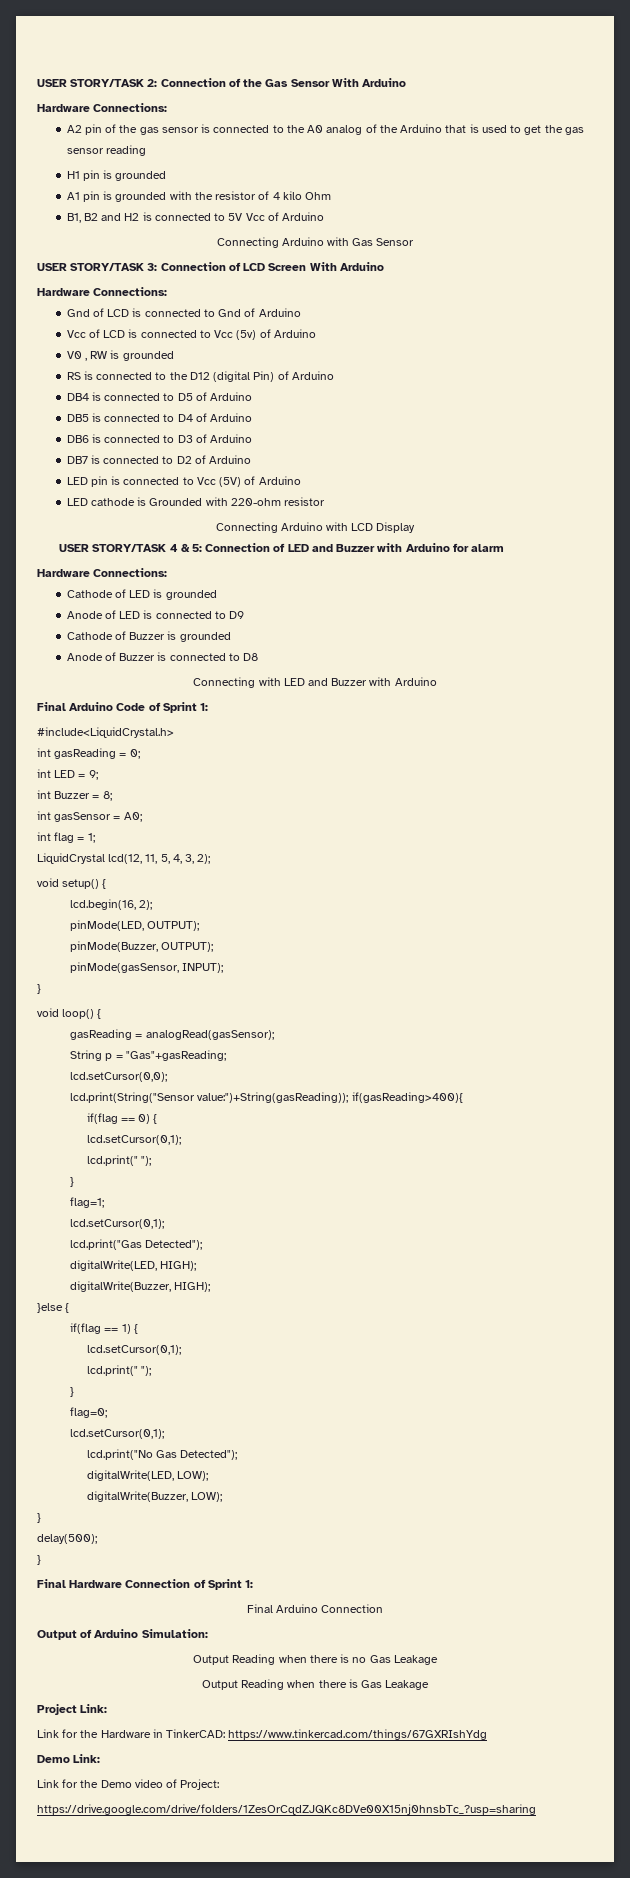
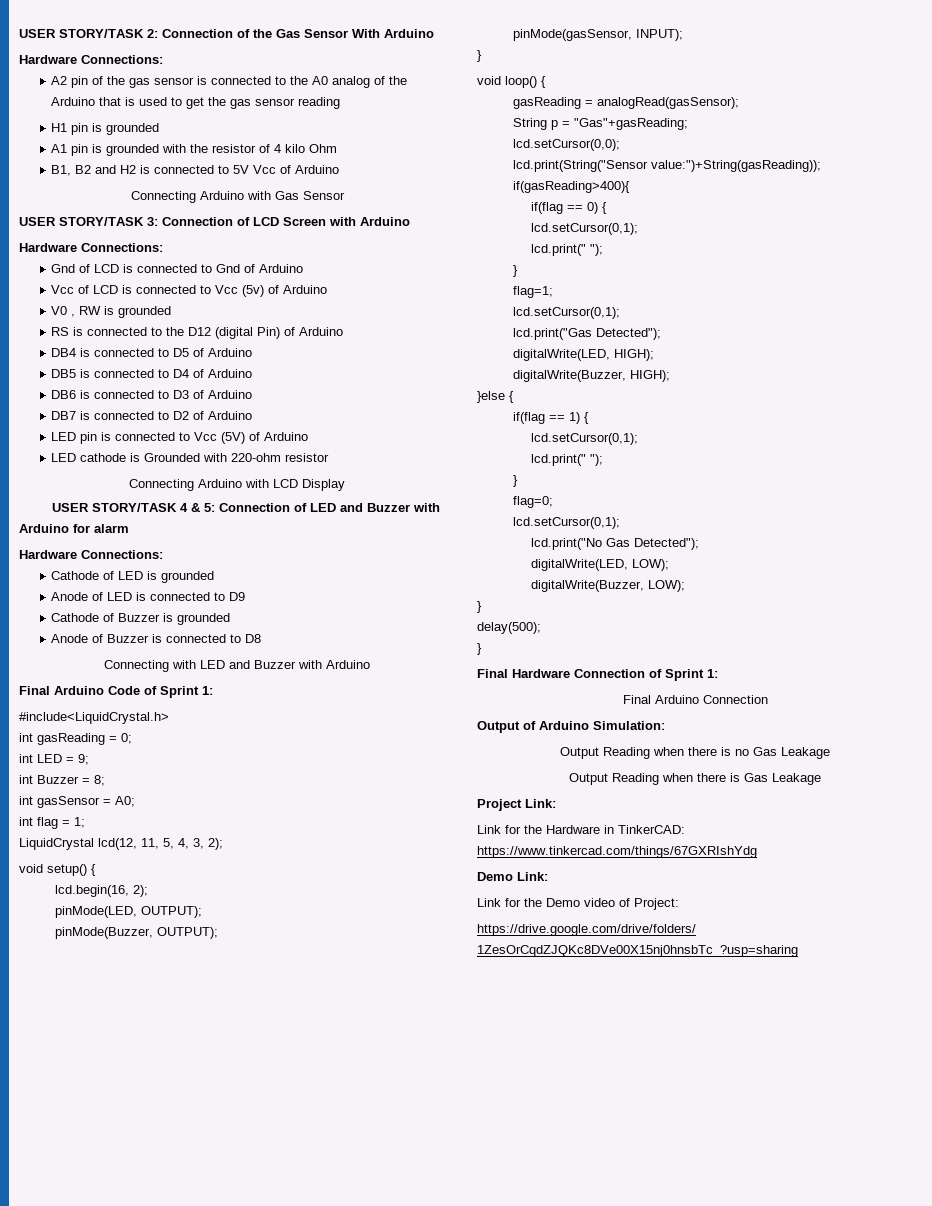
- USER STORY/TASK 3: Connection of LCD Screen With Arduino
+ USER STORY/TASK 3: Connection of LCD Screen with Arduino

